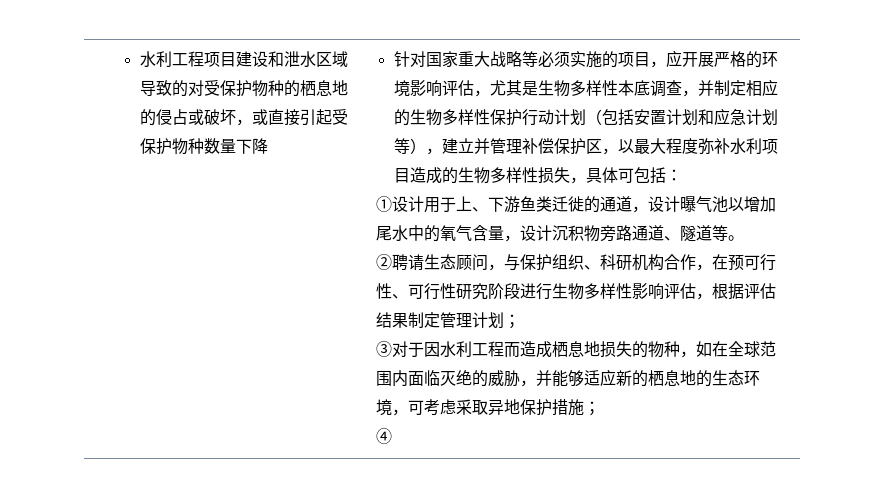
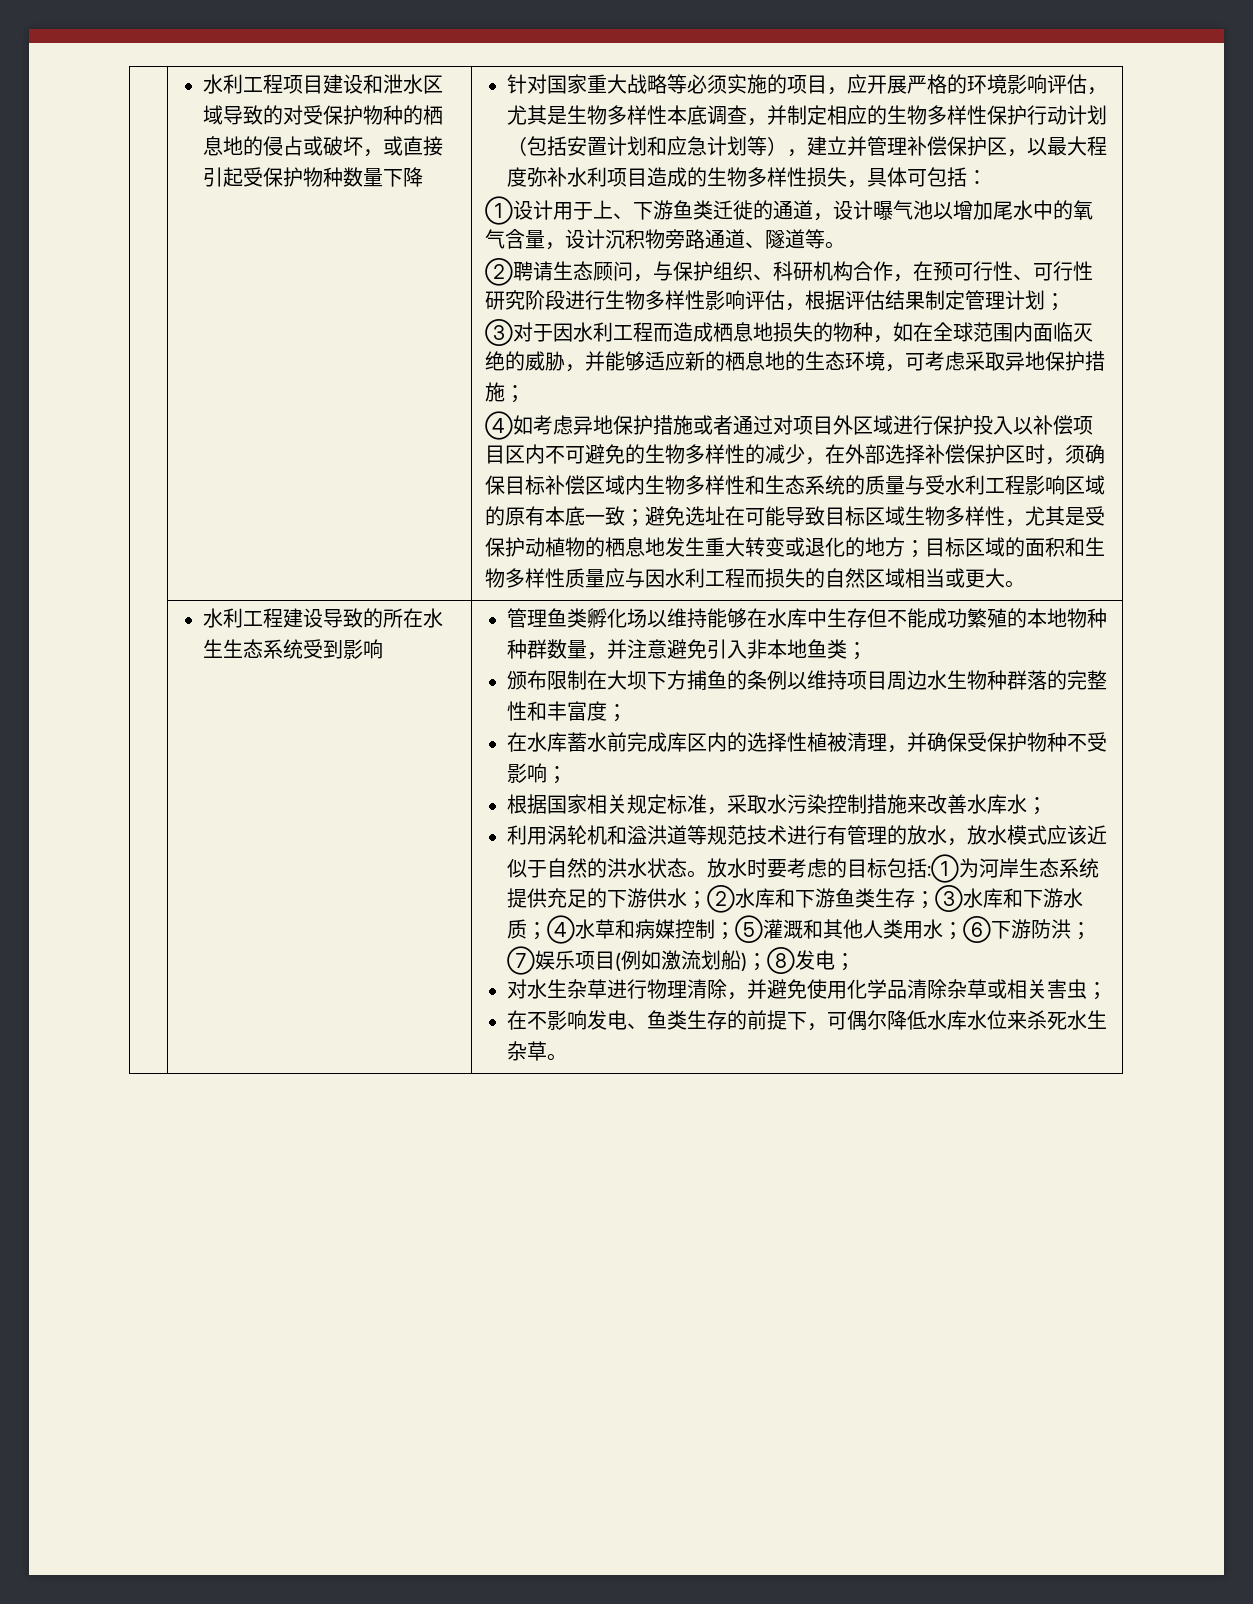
- ④
+ ④如考虑异地保护措施或者通过对项目外区域进行保护投入以补偿项目区内不可避免的生物多样性的减少，在外部选择补偿保护区时，须确保目标补偿区域内生物多样性和生态系统的质量与受水利工程影响区域的原有本底一致；避免选址在可能导致目标区域生物多样性，尤其是受保护动植物的栖息地发生重大转变或退化的地方；目标区域的面积和生物多样性质量应与因水利工程而损失的自然区域相当或更大。
+ | 水利工程建设导致的所在水生生态系统受到影响 | 管理鱼类孵化场以维持能够在水库中生存但不能成功繁殖的本地物种种群数量，并注意避免引入非本地鱼类；
+ 颁布限制在大坝下方捕鱼的条例以维持项目周边水生物种群落的完整性和丰富度；
+ 在水库蓄水前完成库区内的选择性植被清理，并确保受保护物种不受影响；
+ 根据国家相关规定标准，采取水污染控制措施来改善水库水；
+ 利用涡轮机和溢洪道等规范技术进行有管理的放水，放水模式应该近似于自然的洪水状态。放水时要考虑的目标包括:①为河岸生态系统提供充足的下游供水；②水库和下游鱼类生存；③水库和下游水质；④水草和病媒控制；⑤灌溉和其他人类用水；⑥下游防洪；⑦娱乐项目(例如激流划船)；⑧发电；
+ 对水生杂草进行物理清除，并避免使用化学品清除杂草或相关害虫；
+ 在不影响发电、鱼类生存的前提下，可偶尔降低水库水位来杀死水生杂草。

